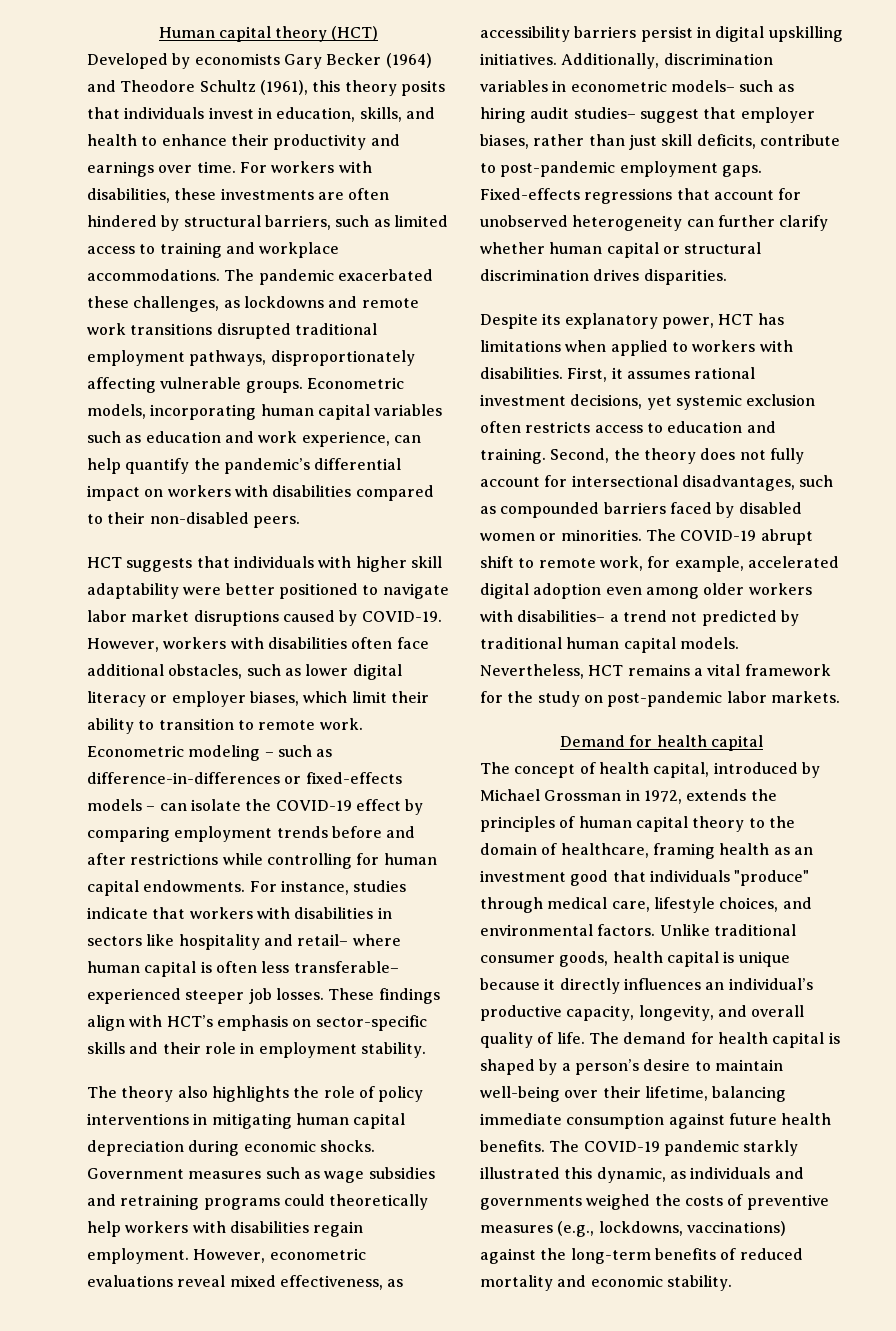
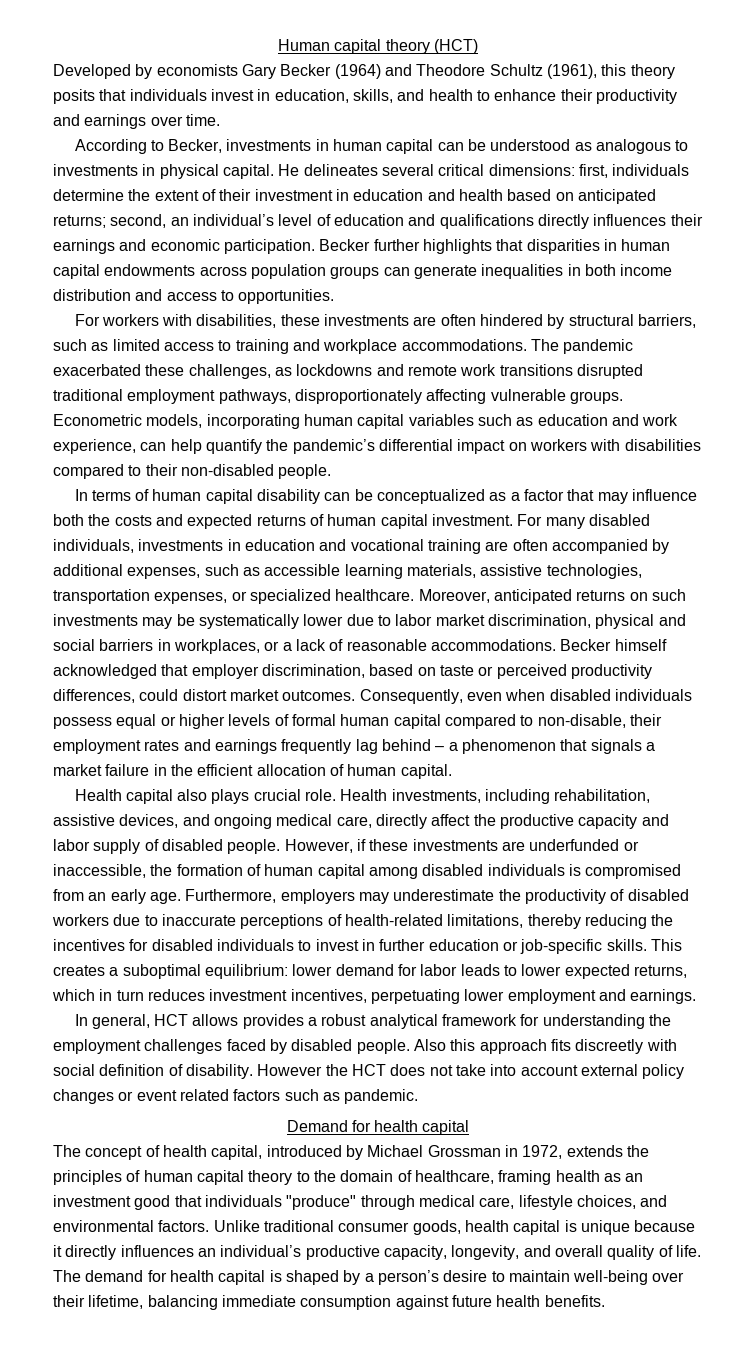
- Developed by economists Gary Becker (1964) and Theodore Schultz (1961), this theory posits that individuals invest in education, skills, and health to enhance their productivity and earnings over time. For workers with disabilities, these investments are often hindered by structural barriers, such as limited access to training and workplace accommodations.
+ Developed by economists Gary Becker (1964) and Theodore Schultz (1961), this theory posits that individuals invest in education, skills, and health to enhance their productivity and earnings over time.
+ According to Becker, investments in human capital can be understood as analogous to investments in physical capital. He delineates several critical dimensions: first, individuals determine the extent of their investment in education and health based on anticipated returns; second, an individual’s level of education and qualifications directly influences their earnings and economic participation. Becker further highlights that disparities in human capital endowments across population groups can generate inequalities in both income distribution and access to opportunities.
+ For workers with disabilities, these investments are often hindered by structural barriers, such as limited access to training and workplace accommodations.
- Econometric models, incorporating human capital variables such as education and work experience, can help quantify the pandemic’s differential impact on workers with disabilities compared to their non-disabled peers.
- HCT suggests that individuals with higher skill adaptability were better positioned to navigate labor market disruptions caused by COVID-19. However, workers with disabilities often face additional obstacles, such as lower digital literacy or employer biases, which limit their ability to transition to remote work. Econometric modeling – such as difference-in-differences or fixed-effects models – can isolate the COVID-19 effect by comparing employment trends before and after restrictions while controlling for human capital endowments. For instance, studies indicate that workers with disabilities in sectors like hospitality and retail– where human capital is often less transferable– experienced steeper job losses. These findings align with HCT’s emphasis on sector-specific skills and their role in employment stability.
- The theory also highlights the role of policy interventions in mitigating human capital depreciation during economic shocks. Government measures such as wage subsidies and retraining programs could theoretically help workers with disabilities regain employment. However, econometric evaluations reveal mixed effectiveness, as accessibility barriers persist in digital upskilling initiatives. Additionally, discrimination variables in econometric models– such as hiring audit studies– suggest that employer biases, rather than just skill deficits, contribute to post-pandemic employment gaps. Fixed-effects regressions that account for unobserved heterogeneity can further clarify whether human capital or structural discrimination drives disparities.
- Despite its explanatory power, HCT has limitations when applied to workers with disabilities. First, it assumes rational investment decisions, yet systemic exclusion often restricts access to education and training. Second, the theory does not fully account for intersectional disadvantages, such as compounded barriers faced by disabled women or minorities. The COVID-19 abrupt shift to remote work, for example, accelerated digital adoption even among older workers with disabilities– a trend not predicted by traditional human capital models. Nevertheless, HCT remains a vital framework for the study on post-pandemic labor markets.
+ Econometric models, incorporating human capital variables such as education and work experience, can help quantify the pandemic’s differential impact on workers with disabilities compared to their non-disabled people.
+ In terms of human capital disability can be conceptualized as a factor that may influence both the costs and expected returns of human capital investment. For many disabled individuals, investments in education and vocational training are often accompanied by additional expenses, such as accessible learning materials, assistive technologies, transportation expenses, or specialized healthcare. Moreover, anticipated returns on such investments may be systematically lower due to labor market discrimination, physical and social barriers in workplaces, or a lack of reasonable accommodations. Becker himself acknowledged that employer discrimination, based on taste or perceived productivity differences, could distort market outcomes. Consequently, even when disabled individuals possess equal or higher levels of formal human capital compared to non-disable, their employment rates and earnings frequently lag behind – a phenomenon that signals a market failure in the efficient allocation of human capital.
+ Health capital also plays crucial role. Health investments, including rehabilitation, assistive devices, and ongoing medical care, directly affect the productive capacity and labor supply of disabled people. However, if these investments are underfunded or inaccessible, the formation of human capital among disabled individuals is compromised from an early age. Furthermore, employers may underestimate the productivity of disabled workers due to inaccurate perceptions of health-related limitations, thereby reducing the incentives for disabled individuals to invest in further education or job-specific skills. This creates a suboptimal equilibrium: lower demand for labor leads to lower expected returns, which in turn reduces investment incentives, perpetuating lower employment and earnings.
+ In general, HCT allows provides a robust analytical framework for understanding the employment challenges faced by disabled people. Also this approach fits discreetly with social definition of disability. However the HCT does not take into account external policy changes or event related factors such as pandemic.
- The COVID-19 pandemic starkly illustrated this dynamic, as individuals and governments weighed the costs of preventive measures (e.g., lockdowns, vaccinations) against the long-term benefits of reduced mortality and economic stability.

